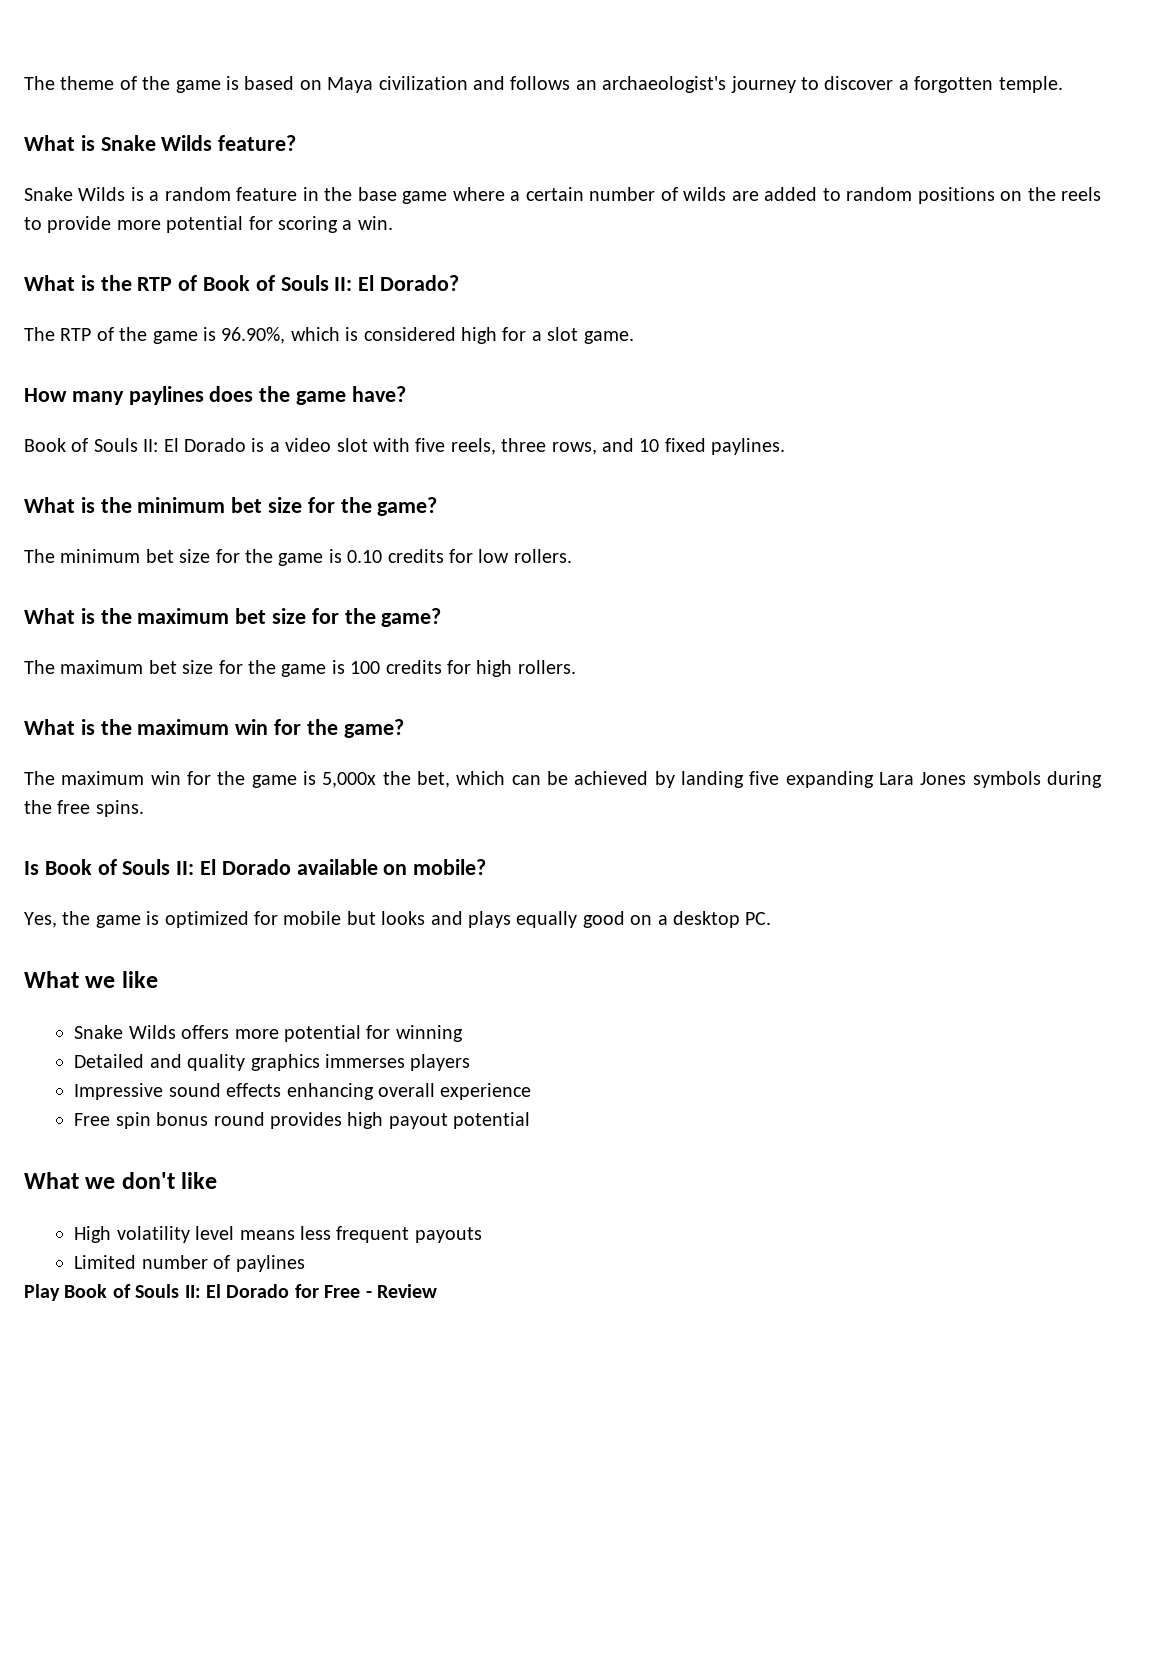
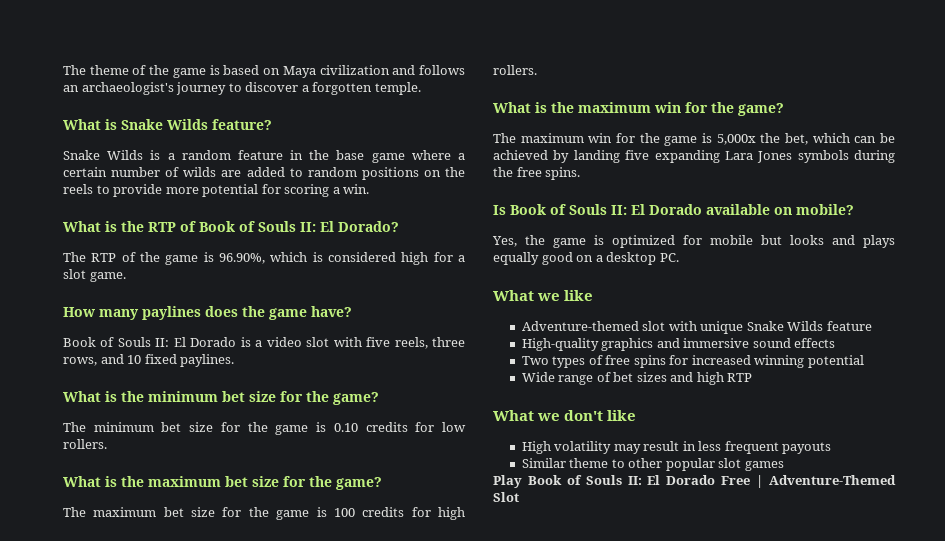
- Snake Wilds offers more potential for winning
- Detailed and quality graphics immerses players
- Impressive sound effects enhancing overall experience
- Free spin bonus round provides high payout potential
+ Adventure-themed slot with unique Snake Wilds feature
+ High-quality graphics and immersive sound effects
+ Two types of free spins for increased winning potential
+ Wide range of bet sizes and high RTP
- High volatility level means less frequent payouts
+ High volatility may result in less frequent payouts
- Limited number of paylines
+ Similar theme to other popular slot games
- Play Book of Souls II: El Dorado for Free - Review
+ Play Book of Souls II: El Dorado Free | Adventure-Themed Slot

